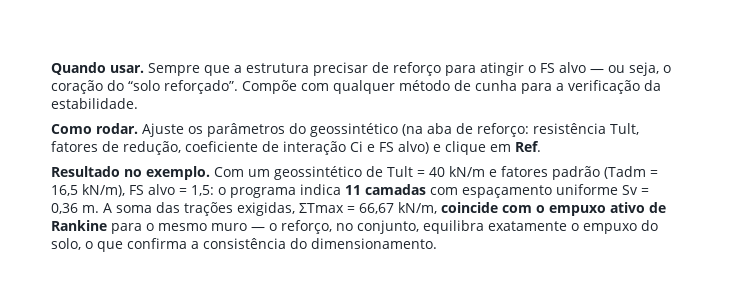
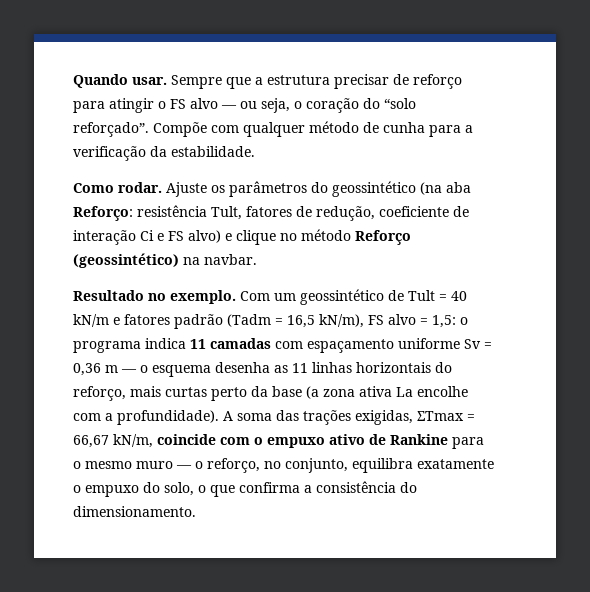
- Ajuste os parâmetros do geossintético (na aba de reforço: resistência Tult, fatores de redução, coeficiente de interação Ci e FS alvo) e clique em Ref.
+ Ajuste os parâmetros do geossintético (na aba Reforço: resistência Tult, fatores de redução, coeficiente de interação Ci e FS alvo) e clique no método Reforço (geossintético) na navbar.
- Com um geossintético de Tult = 40 kN/m e fatores padrão (Tadm = 16,5 kN/m), FS alvo = 1,5: o programa indica 11 camadas com espaçamento uniforme Sv = 0,36 m.
+ Com um geossintético de Tult = 40 kN/m e fatores padrão (Tadm = 16,5 kN/m), FS alvo = 1,5: o programa indica 11 camadas com espaçamento uniforme Sv = 0,36 m — o esquema desenha as 11 linhas horizontais do reforço, mais curtas perto da base (a zona ativa La encolhe com a profundidade).

